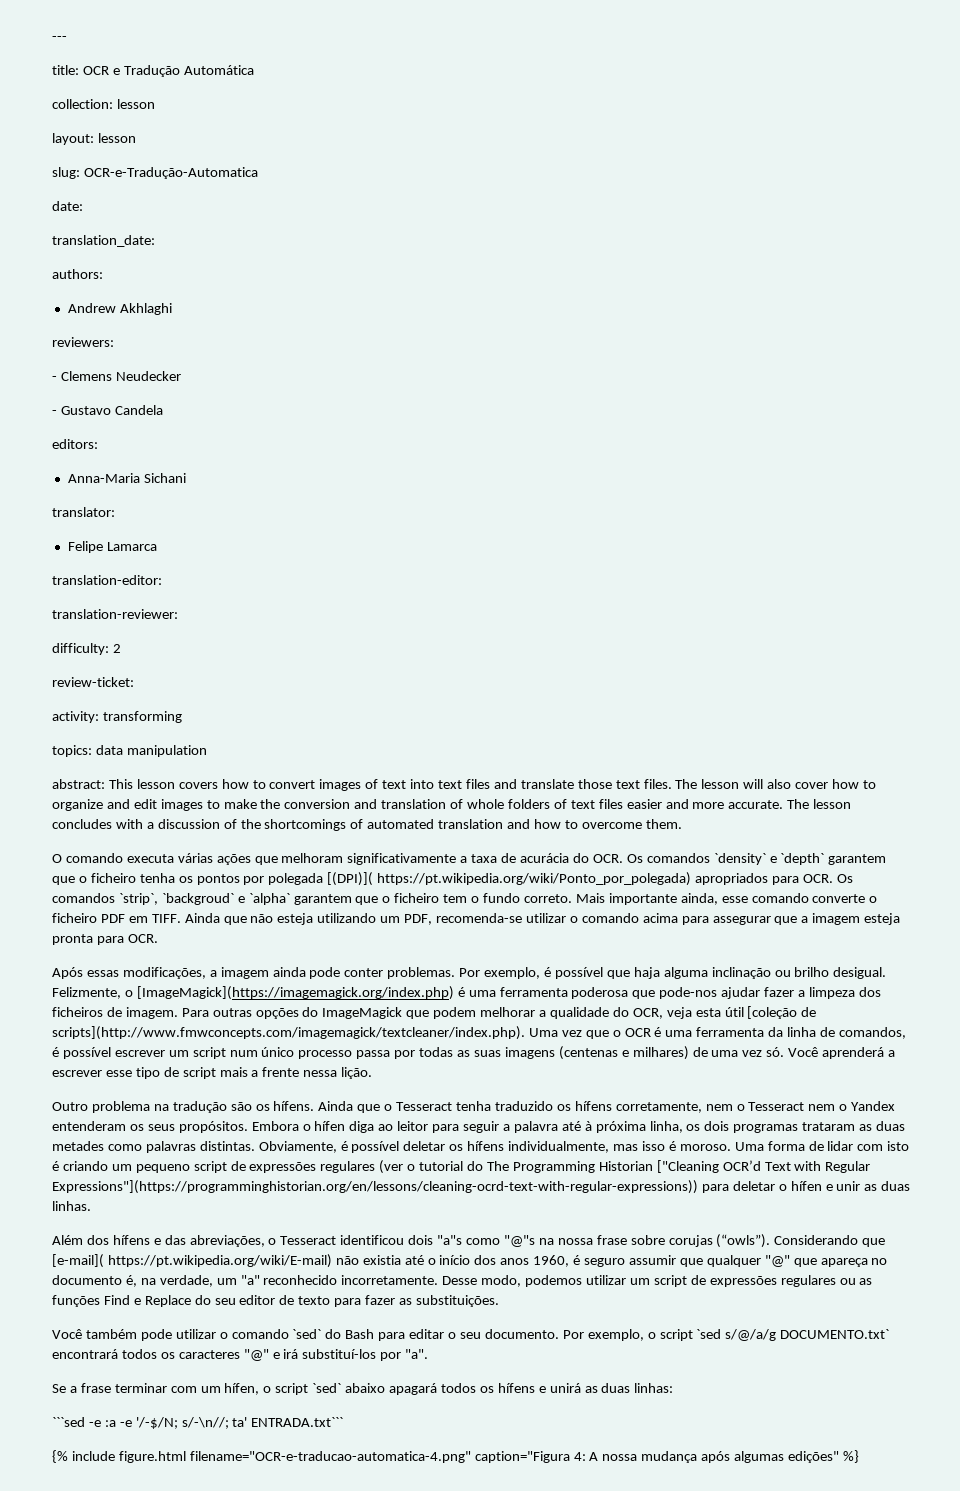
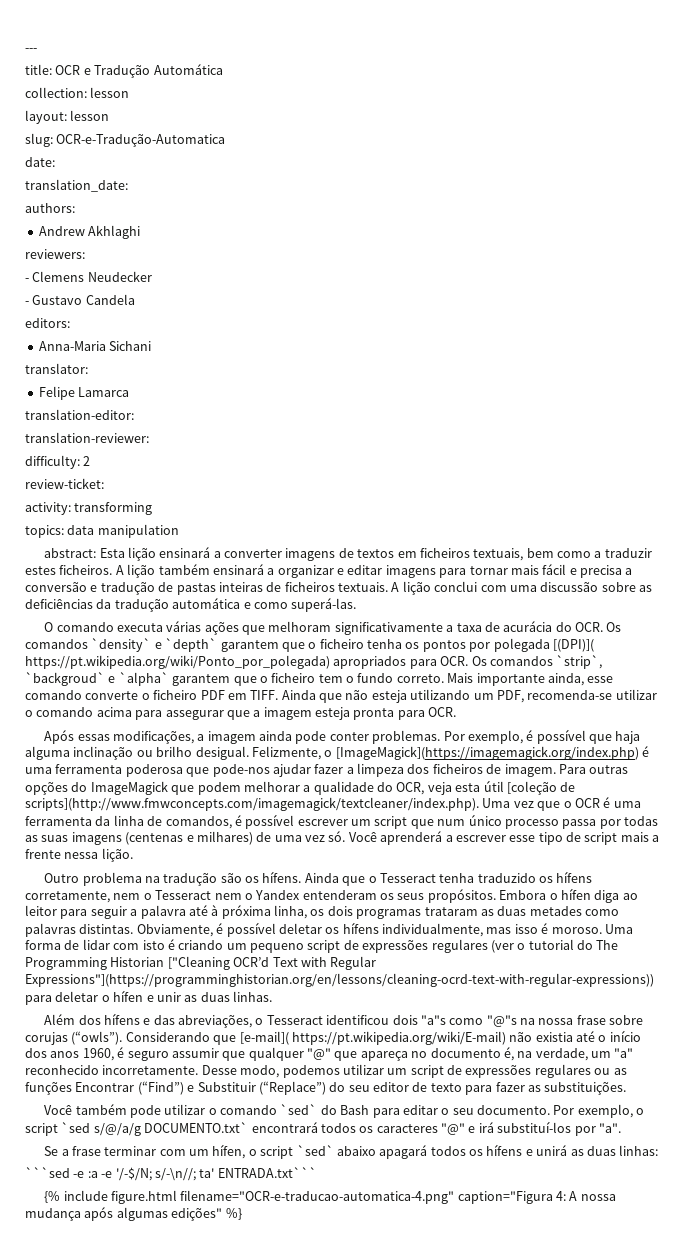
- abstract: This lesson covers how to convert images of text into text files and translate those text files. The lesson will also cover how to organize and edit images to make the conversion and translation of whole folders of text files easier and more accurate. The lesson concludes with a discussion of the shortcomings of automated translation and how to overcome them.
+ abstract: Esta lição ensinará a converter imagens de textos em ficheiros textuais, bem como a traduzir estes ficheiros. A lição também ensinará a organizar e editar imagens para tornar mais fácil e precisa a conversão e tradução de pastas inteiras de ficheiros textuais. A lição conclui com uma discussão sobre as deficiências da tradução automática e como superá-las.
- Para outras opções do ImageMagick que podem melhorar a qualidade do OCR, veja esta útil [coleção de scripts](http://www.fmwconcepts.com/imagemagick/textcleaner/index.php). Uma vez que o OCR é uma ferramenta da linha de comandos, é possível escrever um script num único processo passa por todas as suas imagens (centenas e milhares) de uma vez só.
+ Para outras opções do ImageMagick que podem melhorar a qualidade do OCR, veja esta útil [coleção de scripts](http://www.fmwconcepts.com/imagemagick/textcleaner/index.php). Uma vez que o OCR é uma ferramenta da linha de comandos, é possível escrever um script que num único processo passa por todas as suas imagens (centenas e milhares) de uma vez só.
- Desse modo, podemos utilizar um script de expressões regulares ou as funções Find e Replace do seu editor de texto para fazer as substituições.
+ Desse modo, podemos utilizar um script de expressões regulares ou as funções Encontrar (“Find”) e Substituir (“Replace”) do seu editor de texto para fazer as substituições.

